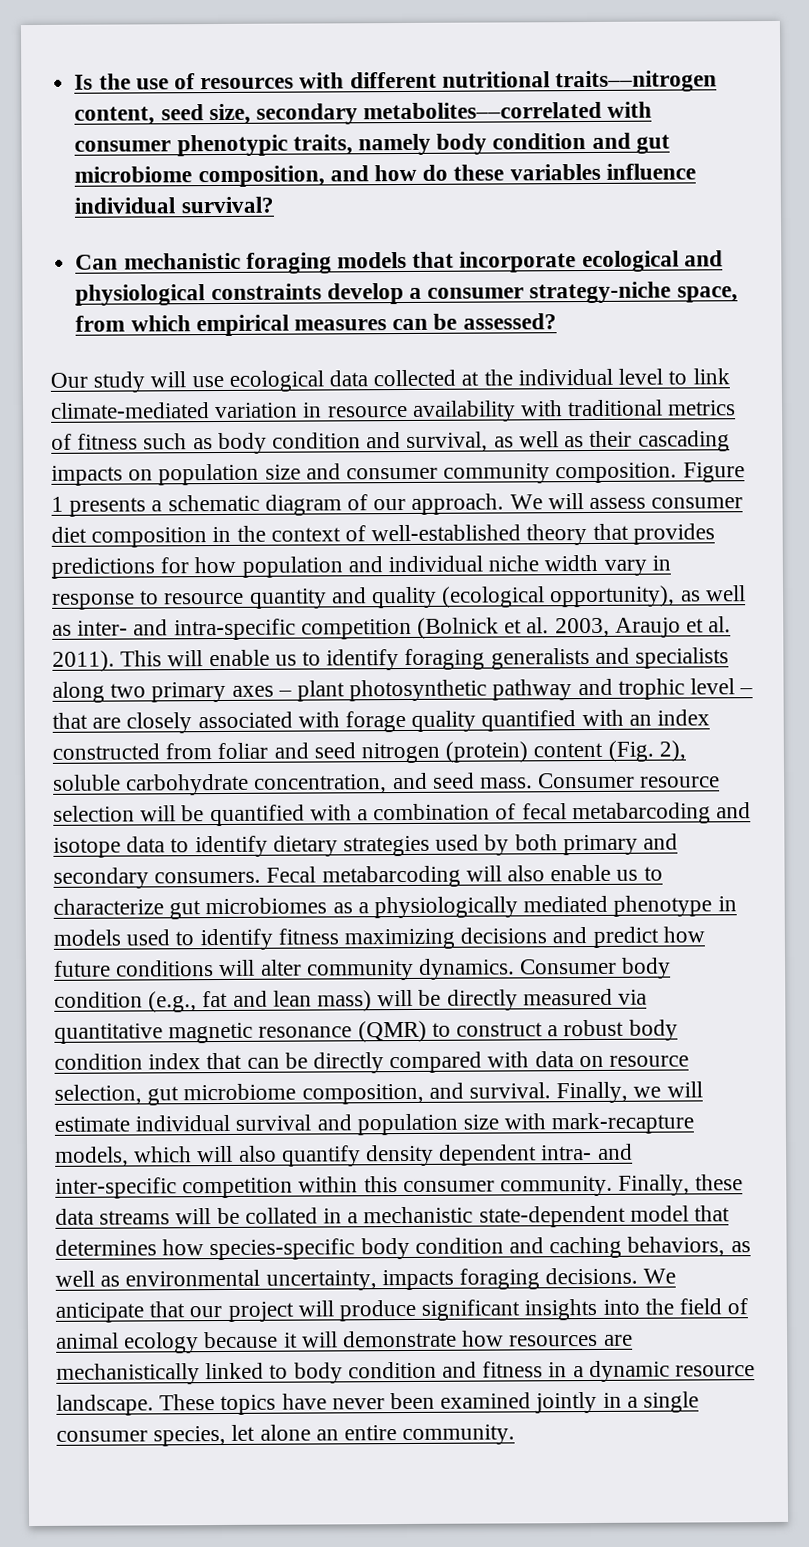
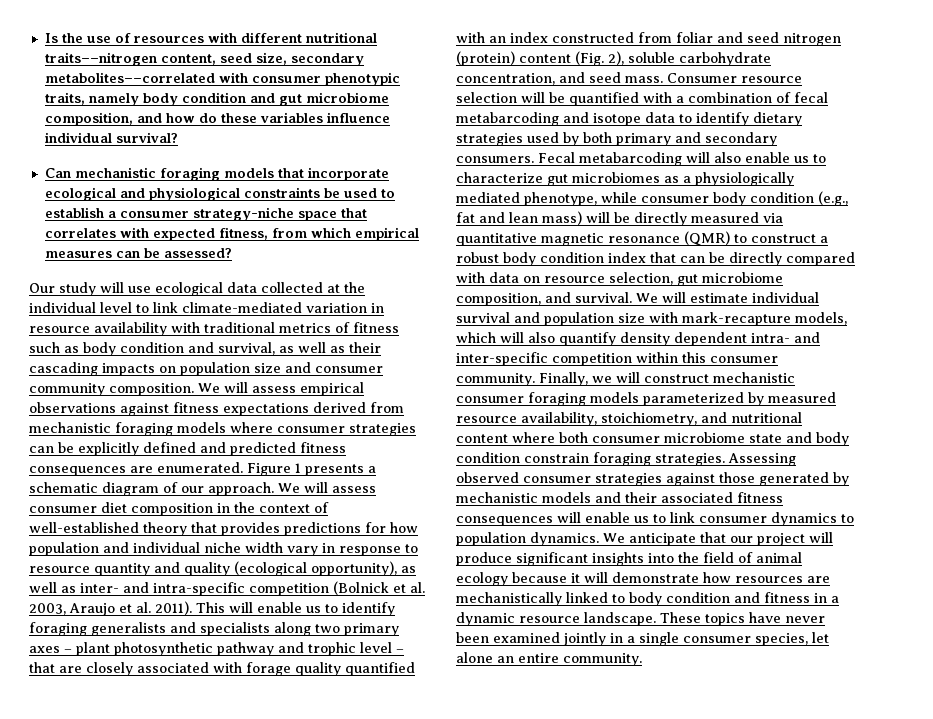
- Can mechanistic foraging models that incorporate ecological and physiological constraints develop a consumer strategy-niche space, from which empirical measures can be assessed?
+ Can mechanistic foraging models that incorporate ecological and physiological constraints be used to establish a consumer strategy-niche space that correlates with expected fitness, from which empirical measures can be assessed?
+ We will assess empirical observations against fitness expectations derived from mechanistic foraging models where consumer strategies can be explicitly defined and predicted fitness consequences are enumerated.
- Fecal metabarcoding will also enable us to characterize gut microbiomes as a physiologically mediated phenotype in models used to identify fitness maximizing decisions and predict how future conditions will alter community dynamics. Consumer body condition (e.g., fat and lean mass) will be directly measured via quantitative magnetic resonance (QMR) to construct a robust body condition index that can be directly compared with data on resource selection, gut microbiome composition, and survival.
+ Fecal metabarcoding will also enable us to characterize gut microbiomes as a physiologically mediated phenotype, while consumer body condition (e.g., fat and lean mass) will be directly measured via quantitative magnetic resonance (QMR) to construct a robust body condition index that can be directly compared with data on resource selection, gut microbiome composition, and survival.
- Finally, we will estimate individual survival and population size with mark-recapture models, which will also quantify density dependent intra- and inter-specific competition within this consumer community.
+ We will estimate individual survival and population size with mark-recapture models, which will also quantify density dependent intra- and inter-specific competition within this consumer community.
- Finally, these data streams will be collated in a mechanistic state-dependent model that determines how species-specific body condition and caching behaviors, as well as environmental uncertainty, impacts foraging decisions.
+ Finally, we will construct mechanistic consumer foraging models parameterized by measured resource availability, stoichiometry, and nutritional content where both consumer microbiome state and body condition constrain foraging strategies. Assessing observed consumer strategies against those generated by mechanistic models and their associated fitness consequences will enable us to link consumer dynamics to population dynamics.

